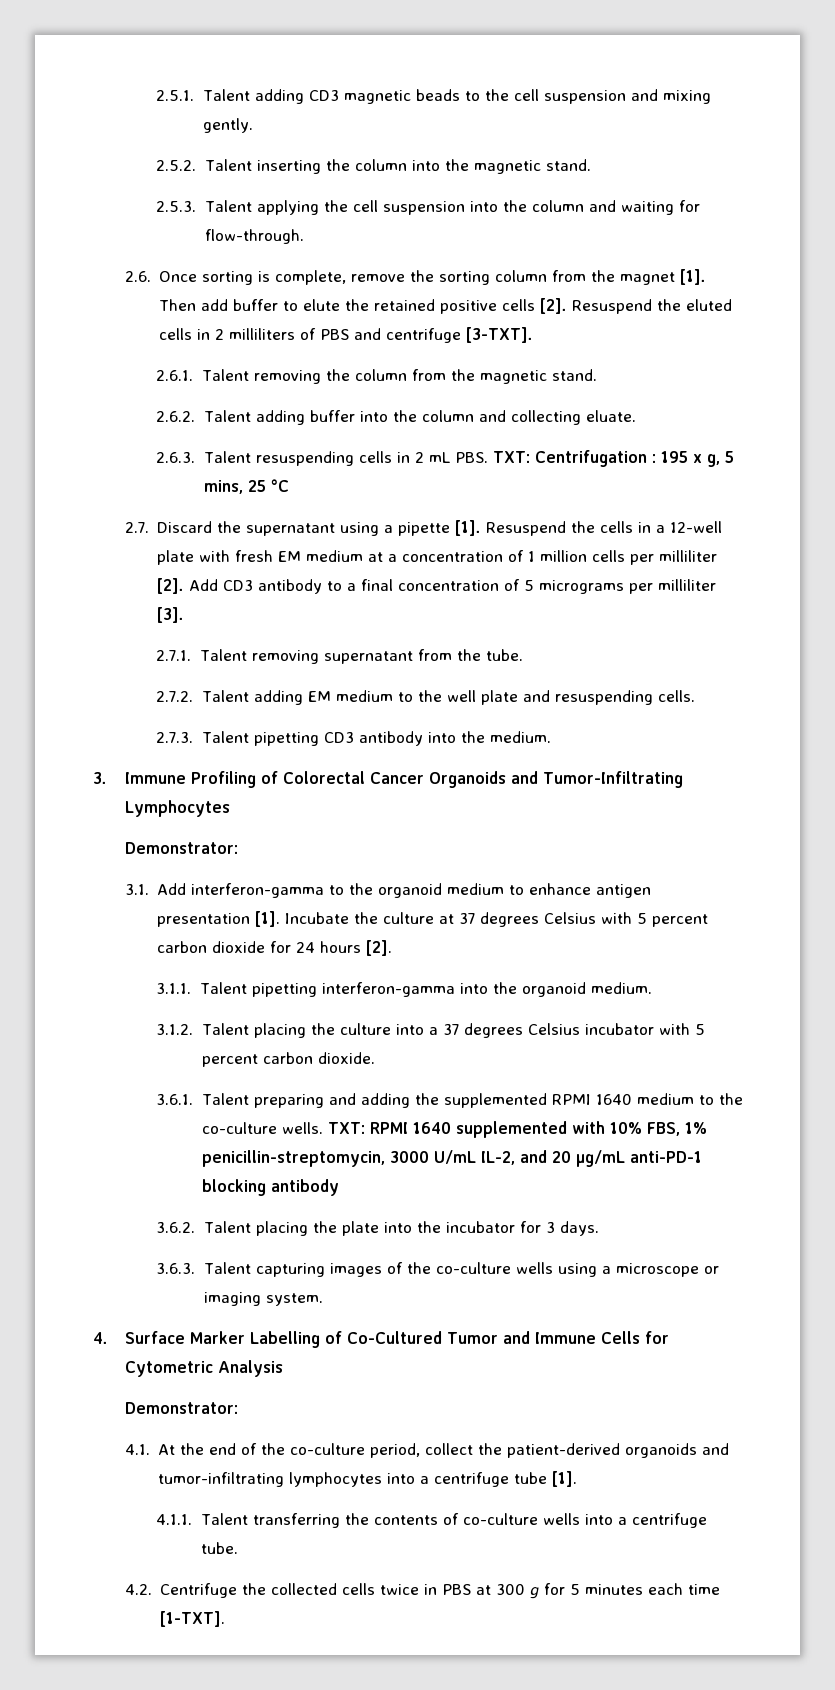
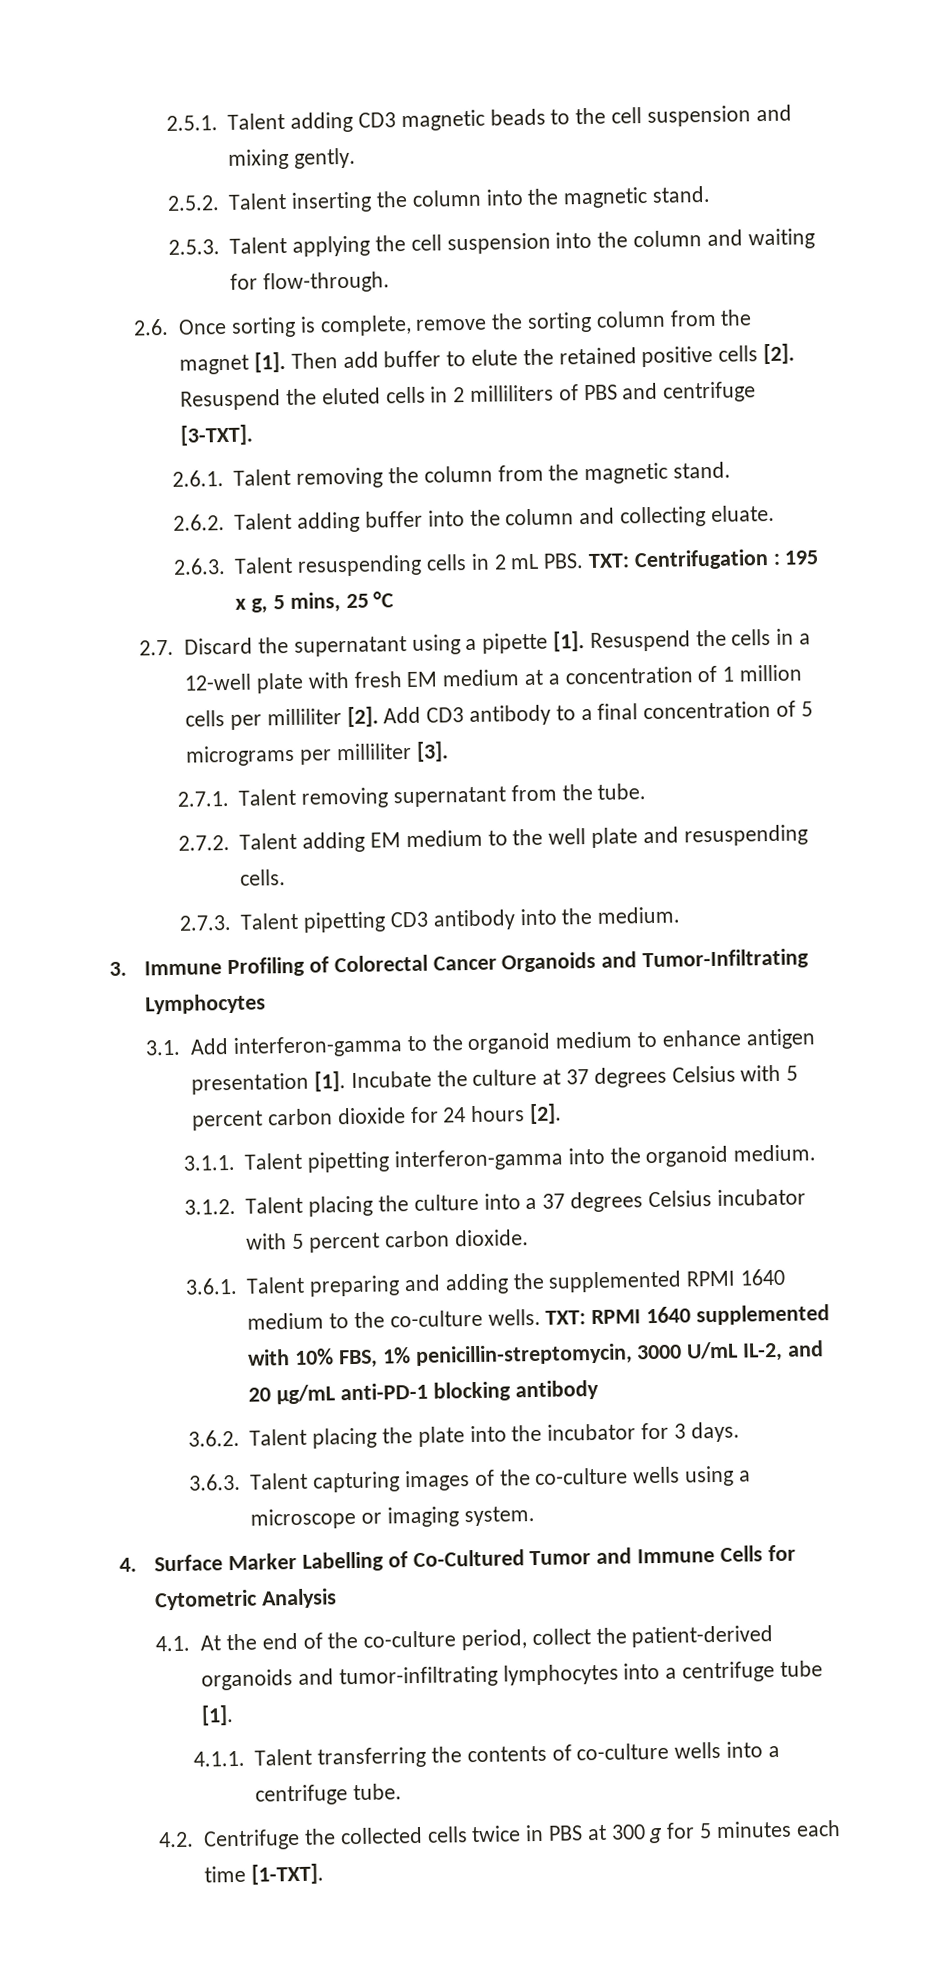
  3. Immune Profiling of Colorectal Cancer Organoids and Tumor-Infiltrating Lymphocytes
- Demonstrator:
  4. Surface Marker Labelling of Co-Cultured Tumor and Immune Cells for Cytometric Analysis
- Demonstrator:

